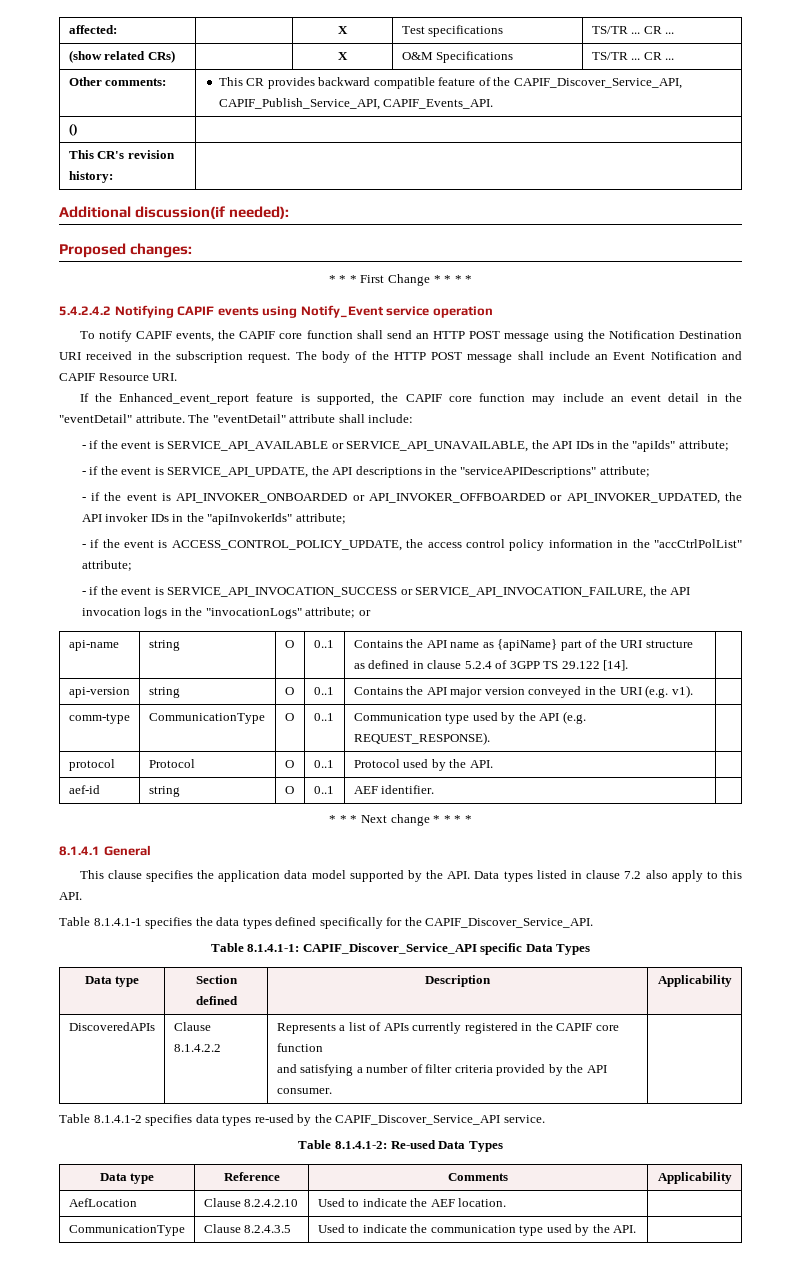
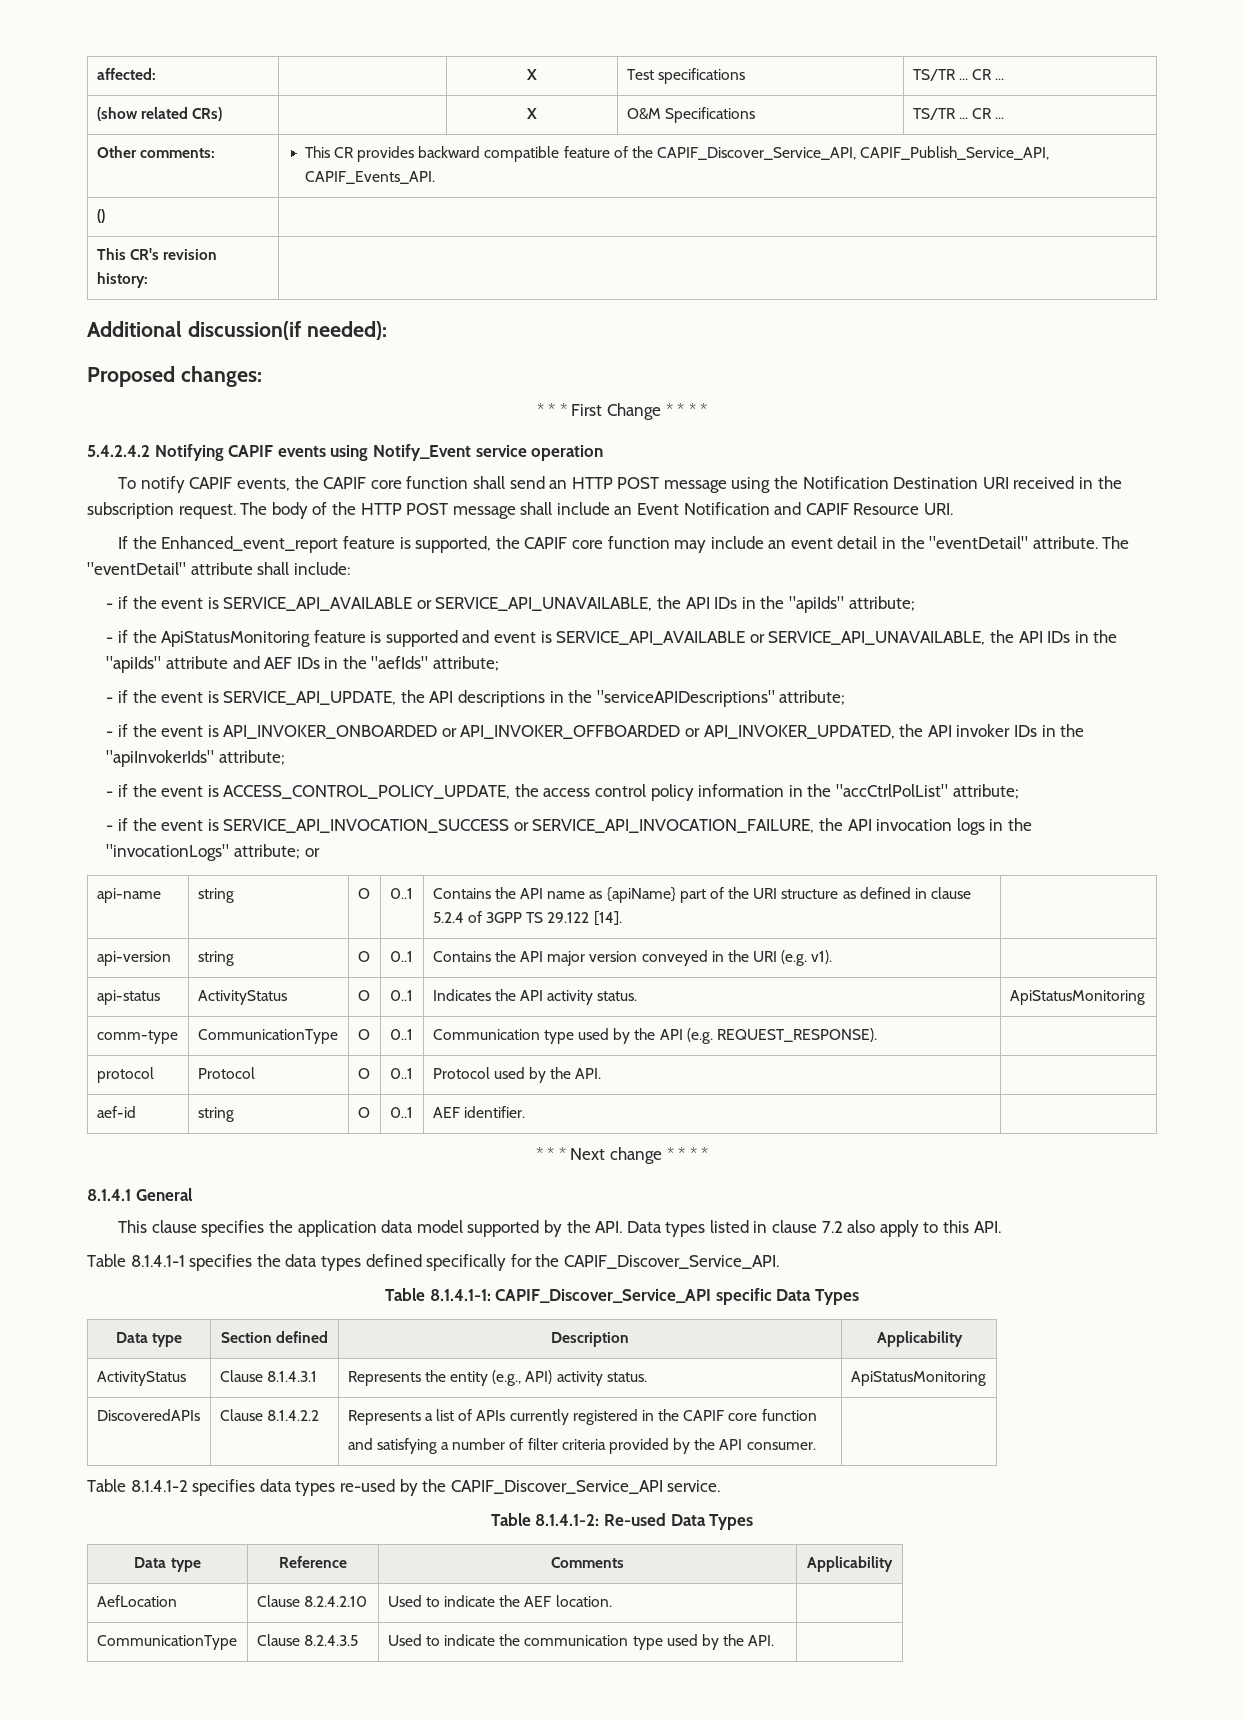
+ - if the ApiStatusMonitoring feature is supported and event is SERVICE_API_AVAILABLE or SERVICE_API_UNAVAILABLE, the API IDs in the "apiIds" attribute and AEF IDs in the "aefIds" attribute;
+ api-status | ActivityStatus | O | 0..1 | Indicates the API activity status. | ApiStatusMonitoring
+ ActivityStatus | Clause 8.1.4.3.1 | Represents the entity (e.g., API) activity status. | ApiStatusMonitoring

